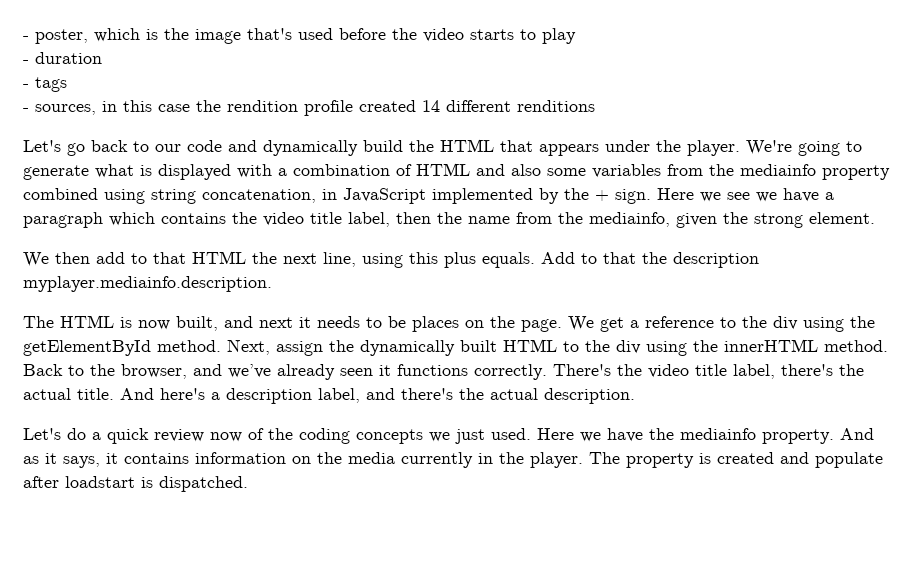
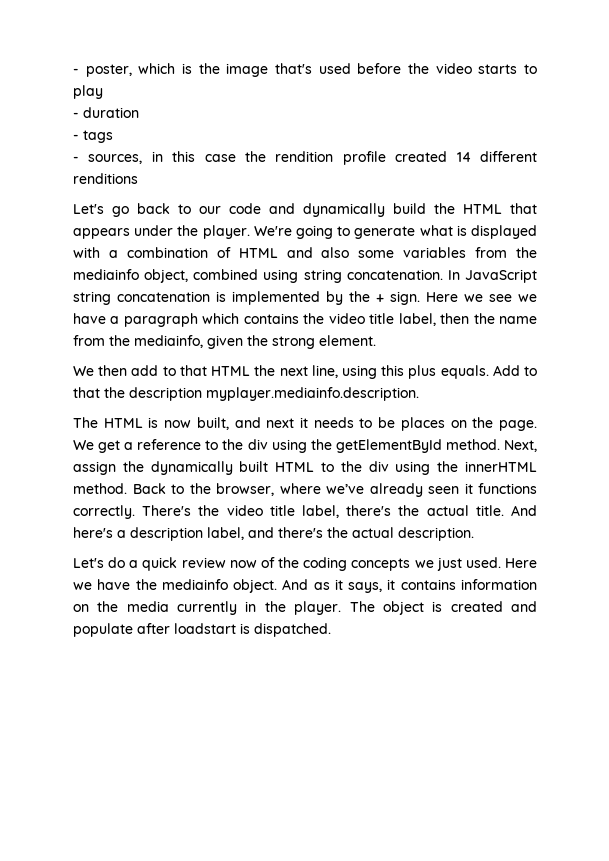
- We're going to generate what is displayed with a combination of HTML and also some variables from the mediainfo property combined using string concatenation, in JavaScript implemented by the + sign.
+ We're going to generate what is displayed with a combination of HTML and also some variables from the mediainfo object, combined using string concatenation. In JavaScript string concatenation is implemented by the + sign.
- Back to the browser, and we’ve already seen it functions correctly.
+ Back to the browser, where we’ve already seen it functions correctly.
- Here we have the mediainfo property.
+ Here we have the mediainfo object.
- The property is created and populate after loadstart is dispatched.
+ The object is created and populate after loadstart is dispatched.

